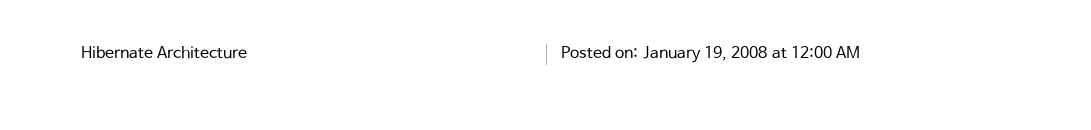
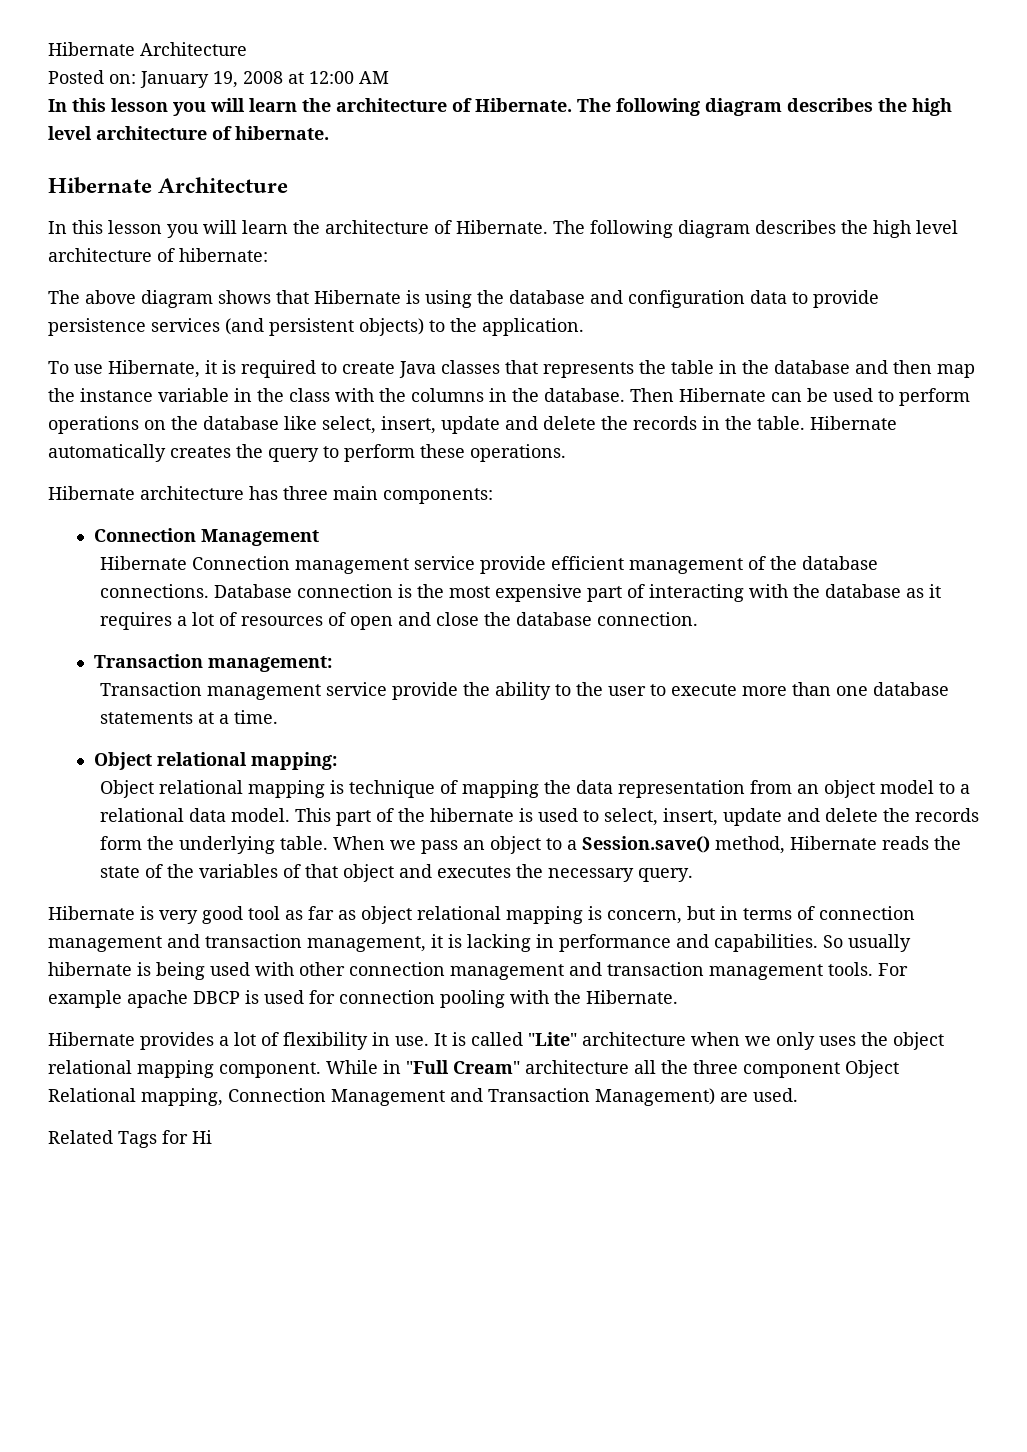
+ In this lesson you will learn the architecture of Hibernate. The following diagram describes the high level architecture of hibernate.
+ Hibernate Architecture
+ In this lesson you will learn the architecture of Hibernate. The following diagram describes the high level architecture of hibernate:
+ The above diagram shows that Hibernate is using the database and configuration data to provide persistence services (and persistent objects) to the application.
+ To use Hibernate, it is required to create Java classes that represents the table in the database and then map the instance variable in the class with the columns in the database. Then Hibernate can be used to perform operations on the database like select, insert, update and delete the records in the table. Hibernate automatically creates the query to perform these operations.
+ Hibernate architecture has three main components:
+ Connection Management
+ Hibernate Connection management service provide efficient management of the database connections. Database connection is the most expensive part of interacting with the database as it requires a lot of resources of open and close the database connection.
+ Transaction management:
+ Transaction management service provide the ability to the user to execute more than one database statements at a time.
+ Object relational mapping:
+ Object relational mapping is technique of mapping the data representation from an object model to a relational data model. This part of the hibernate is used to select, insert, update and delete the records form the underlying table. When we pass an object to a Session.save() method, Hibernate reads the state of the variables of that object and executes the necessary query.
+ Hibernate is very good tool as far as object relational mapping is concern, but in terms of connection management and transaction management, it is lacking in performance and capabilities. So usually hibernate is being used with other connection management and transaction management tools. For example apache DBCP is used for connection pooling with the Hibernate.
+ Hibernate provides a lot of flexibility in use. It is called "Lite" architecture when we only uses the object relational mapping component. While in "Full Cream" architecture all the three component Object Relational mapping, Connection Management and Transaction Management) are used.
+ Related Tags for Hi

